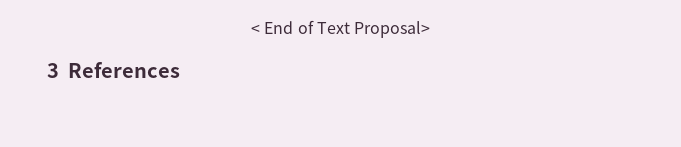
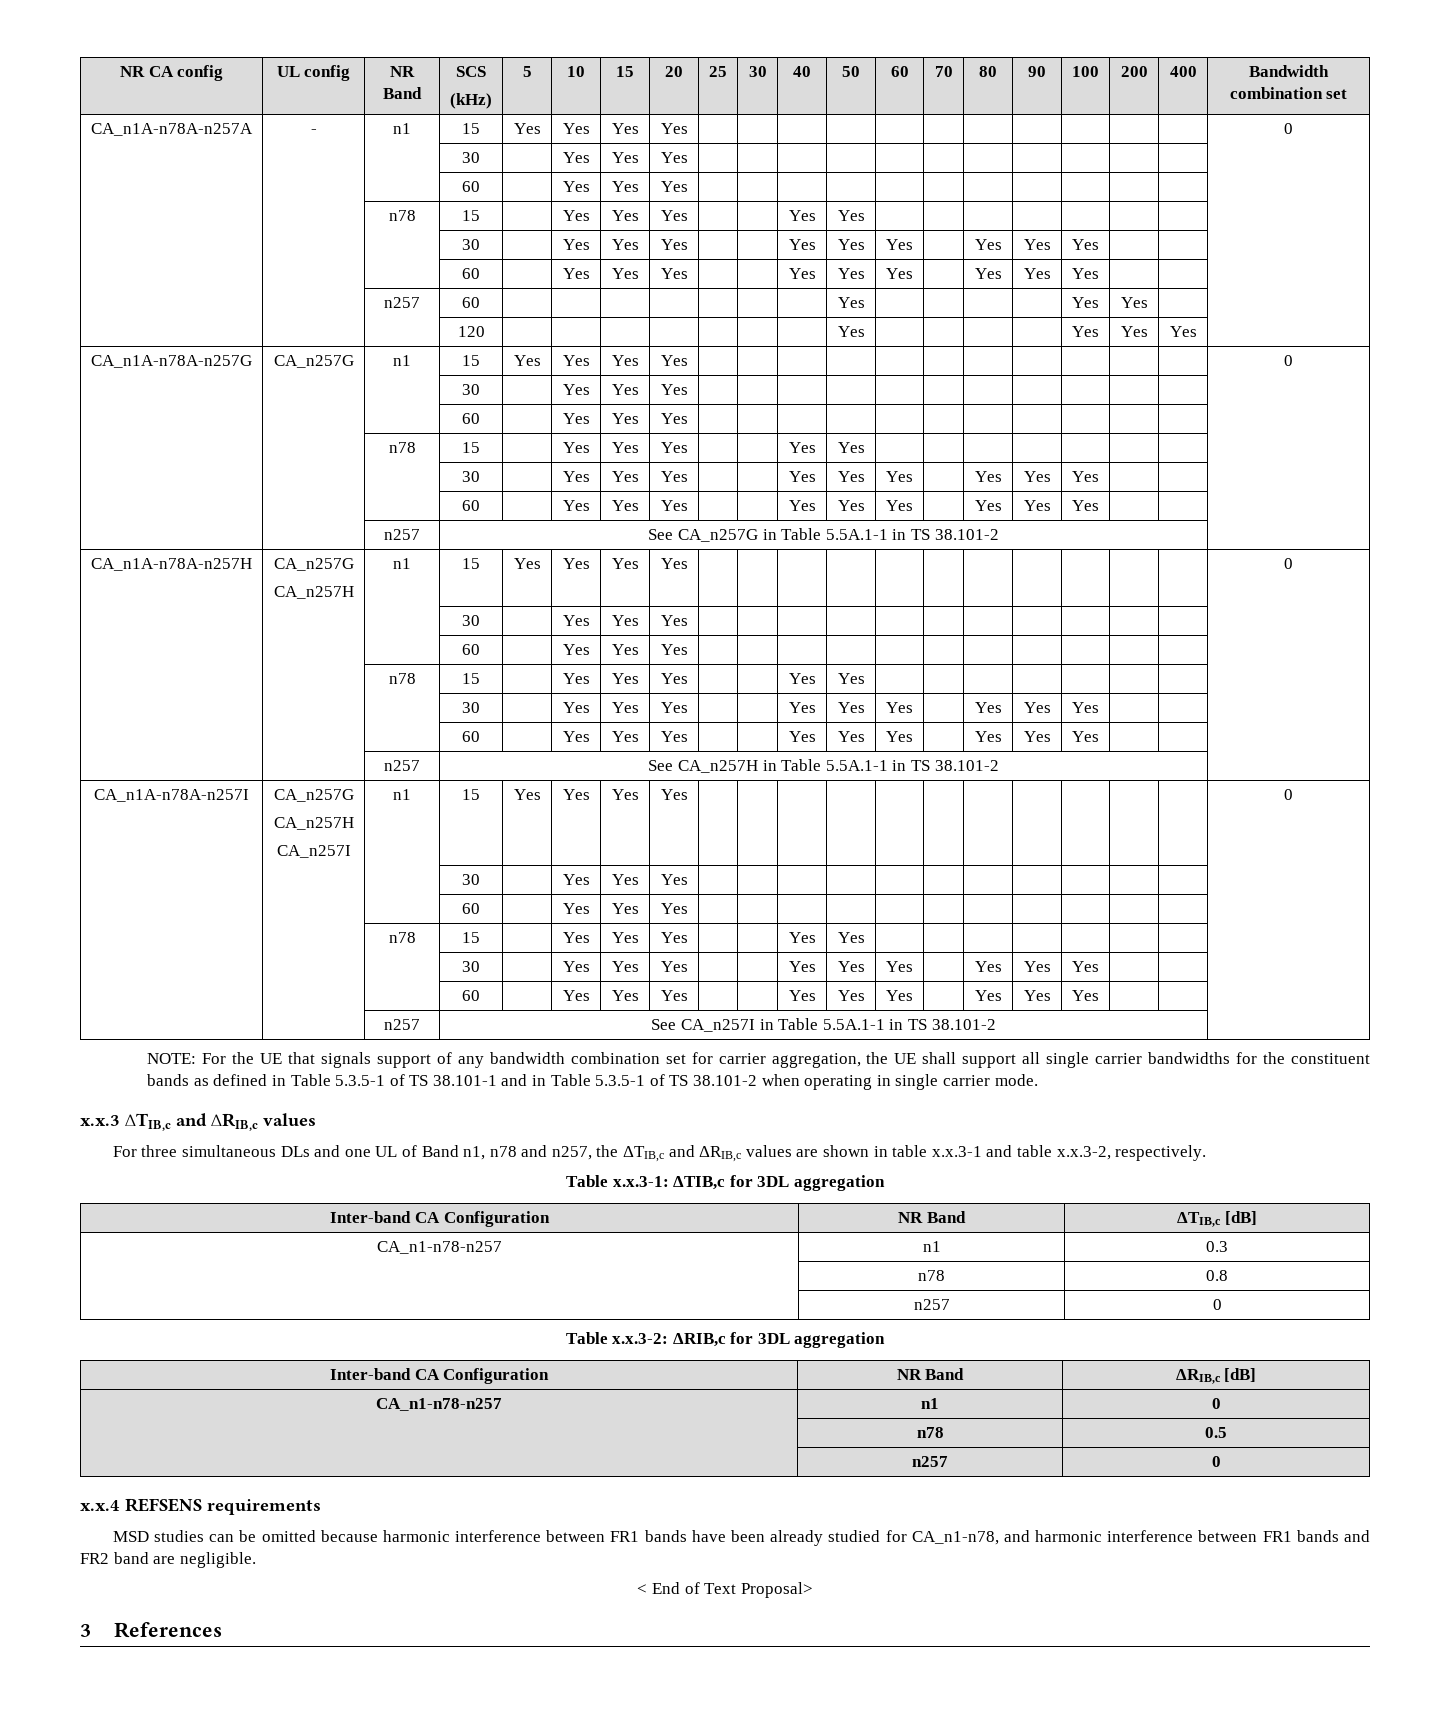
+ NR CA config | UL config | NR Band | SCS
+ (kHz) | 5 | 10 | 15 | 20 | 25 | 30 | 40 | 50 | 60 | 70 | 80 | 90 | 100 | 200 | 400 | Bandwidth combination set
+ CA_n1A-n78A-n257A | - | n1 | 15 | Yes | Yes | Yes | Yes | | | | | | | | | | | | 0
+ | | | 30 | | Yes | Yes | Yes | | | | | | | | | | | |
+ | | | 60 | | Yes | Yes | Yes | | | | | | | | | | | |
+ | | n78 | 15 | | Yes | Yes | Yes | | | Yes | Yes | | | | | | | |
+ | | | 30 | | Yes | Yes | Yes | | | Yes | Yes | Yes | | Yes | Yes | Yes | | |
+ | | | 60 | | Yes | Yes | Yes | | | Yes | Yes | Yes | | Yes | Yes | Yes | | |
+ | | n257 | 60 | | | | | | | | Yes | | | | | Yes | Yes | |
+ | | | 120 | | | | | | | | Yes | | | | | Yes | Yes | Yes |
+ CA_n1A-n78A-n257G | CA_n257G | n1 | 15 | Yes | Yes | Yes | Yes | | | | | | | | | | | | 0
+ | | | 30 | | Yes | Yes | Yes | | | | | | | | | | | |
+ | | | 60 | | Yes | Yes | Yes | | | | | | | | | | | |
+ | | n78 | 15 | | Yes | Yes | Yes | | | Yes | Yes | | | | | | | |
+ | | | 30 | | Yes | Yes | Yes | | | Yes | Yes | Yes | | Yes | Yes | Yes | | |
+ | | | 60 | | Yes | Yes | Yes | | | Yes | Yes | Yes | | Yes | Yes | Yes | | |
+ | | n257 | See CA_n257G in Table 5.5A.1-1 in TS 38.101-2 |
+ CA_n1A-n78A-n257H | CA_n257G
+ CA_n257H | n1 | 15 | Yes | Yes | Yes | Yes | | | | | | | | | | | | 0
+ | | | 30 | | Yes | Yes | Yes | | | | | | | | | | | |
+ | | | 60 | | Yes | Yes | Yes | | | | | | | | | | | |
+ | | n78 | 15 | | Yes | Yes | Yes | | | Yes | Yes | | | | | | | |
+ | | | 30 | | Yes | Yes | Yes | | | Yes | Yes | Yes | | Yes | Yes | Yes | | |
+ | | | 60 | | Yes | Yes | Yes | | | Yes | Yes | Yes | | Yes | Yes | Yes | | |
+ | | n257 | See CA_n257H in Table 5.5A.1-1 in TS 38.101-2 |
+ CA_n1A-n78A-n257I | CA_n257G
+ CA_n257H
+ CA_n257I | n1 | 15 | Yes | Yes | Yes | Yes | | | | | | | | | | | | 0
+ | | | 30 | | Yes | Yes | Yes | | | | | | | | | | | |
+ | | | 60 | | Yes | Yes | Yes | | | | | | | | | | | |
+ | | n78 | 15 | | Yes | Yes | Yes | | | Yes | Yes | | | | | | | |
+ | | | 30 | | Yes | Yes | Yes | | | Yes | Yes | Yes | | Yes | Yes | Yes | | |
+ | | | 60 | | Yes | Yes | Yes | | | Yes | Yes | Yes | | Yes | Yes | Yes | | |
+ | | n257 | See CA_n257I in Table 5.5A.1-1 in TS 38.101-2 |
+ NOTE: For the UE that signals support of any bandwidth combination set for carrier aggregation, the UE shall support all single carrier bandwidths for the constituent bands as defined in Table 5.3.5-1 of TS 38.101-1 and in Table 5.3.5-1 of TS 38.101-2 when operating in single carrier mode.
+ x.x.3 ∆TIB,c and ∆RIB,c values
+ For three simultaneous DLs and one UL of Band n1, n78 and n257, the ΔTIB,c and ΔRIB,c values are shown in table x.x.3-1 and table x.x.3-2, respectively.
+ Table x.x.3-1: ΔTIB,c for 3DL aggregation
+ Inter-band CA Configuration | NR Band | ΔTIB,c [dB]
+ CA_n1-n78-n257 | n1 | 0.3
+ | n78 | 0.8
+ | n257 | 0
+ Table x.x.3-2: ΔRIB,c for 3DL aggregation
+ Inter-band CA Configuration | NR Band | ΔRIB,c [dB]
+ CA_n1-n78-n257 | n1 | 0
+ | n78 | 0.5
+ | n257 | 0
+ x.x.4 REFSENS requirements
+ MSD studies can be omitted because harmonic interference between FR1 bands have been already studied for CA_n1-n78, and harmonic interference between FR1 bands and FR2 band are negligible.

